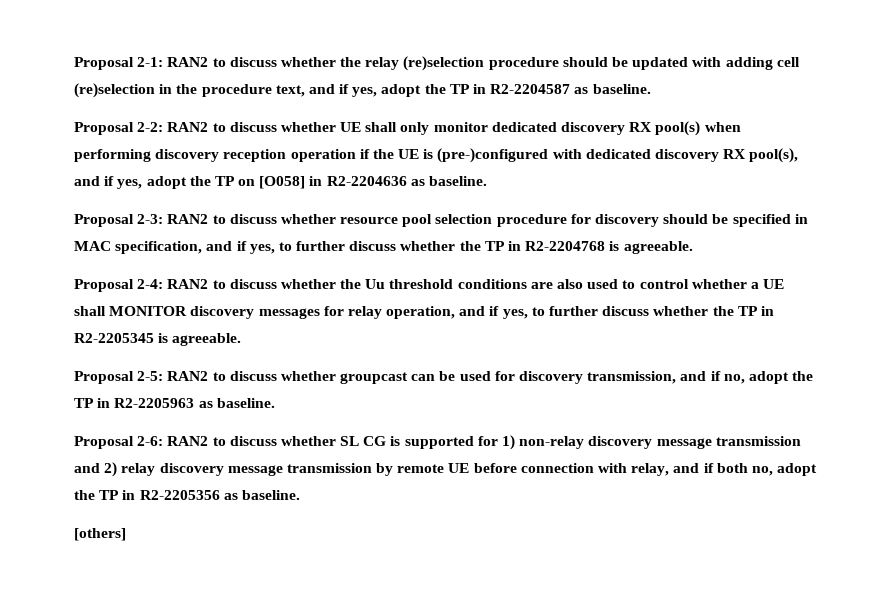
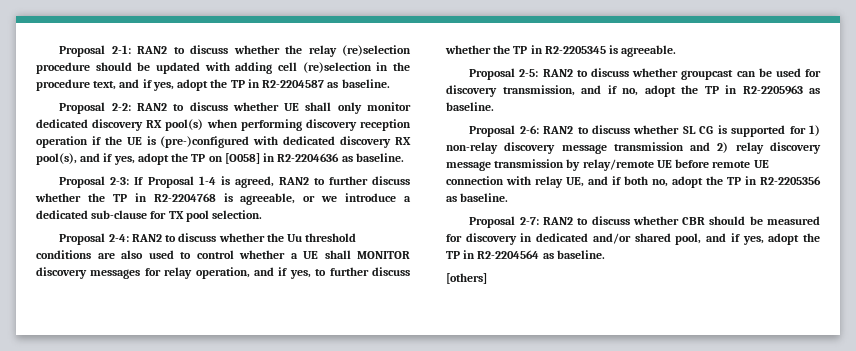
- Proposal 2-3: RAN2 to discuss whether resource pool selection procedure for discovery should be specified in MAC specification, and if yes, to further discuss whether the TP in R2-2204768 is agreeable.
+ Proposal 2-3: If Proposal 1-4 is agreed, RAN2 to further discuss whether the TP in R2-2204768 is agreeable, or we introduce a dedicated sub-clause for TX pool selection.
- Proposal 2-6: RAN2 to discuss whether SL CG is supported for 1) non-relay discovery message transmission and 2) relay discovery message transmission by remote UE before connection with relay, and if both no, adopt the TP in R2-2205356 as baseline.
+ Proposal 2-6: RAN2 to discuss whether SL CG is supported for 1) non-relay discovery message transmission and 2) relay discovery message transmission by relay/remote UE before remote UE connection with relay UE, and if both no, adopt the TP in R2-2205356 as baseline.
+ Proposal 2-7: RAN2 to discuss whether CBR should be measured for discovery in dedicated and/or shared pool, and if yes, adopt the TP in R2-2204564 as baseline.

